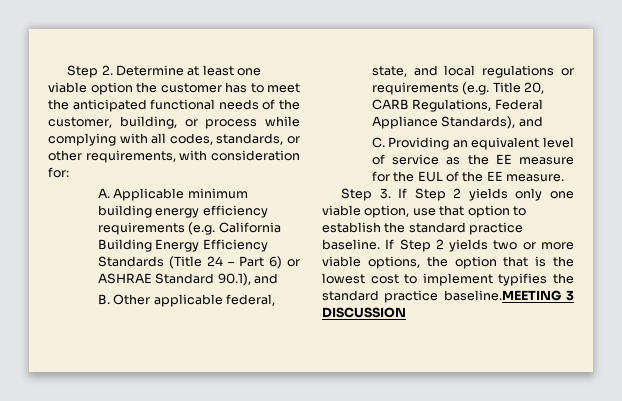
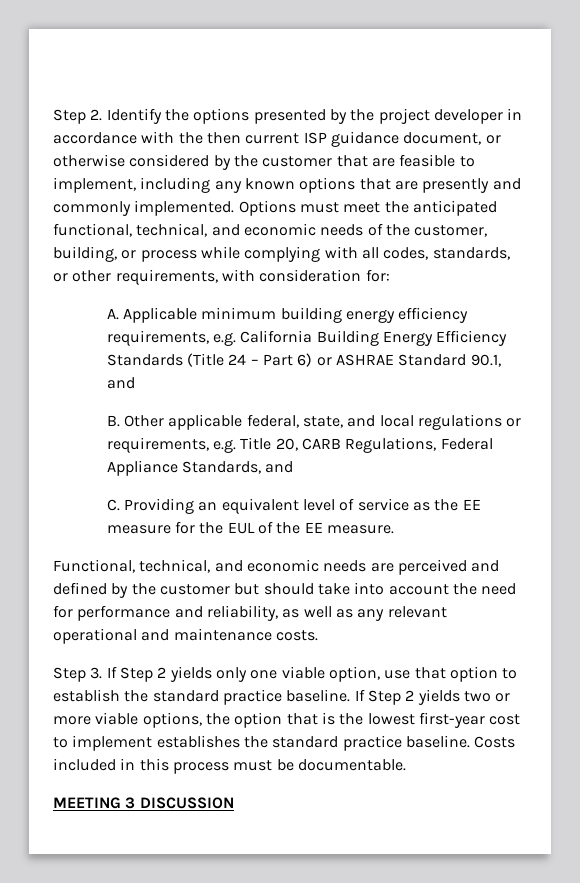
- Step 2. Determine at least one viable option the customer has to meet the anticipated functional needs of the customer, building, or process while complying with all codes, standards, or other requirements, with consideration for:
+ Step 2. Identify the options presented by the project developer in accordance with the then current ISP guidance document, or otherwise considered by the customer that are feasible to implement, including any known options that are presently and commonly implemented. Options must meet the anticipated functional, technical, and economic needs of the customer, building, or process while complying with all codes, standards, or other requirements, with consideration for:
- A. Applicable minimum building energy efficiency requirements (e.g. California Building Energy Efficiency Standards (Title 24 – Part 6) or ASHRAE Standard 90.1), and
+ A. Applicable minimum building energy efficiency requirements, e.g. California Building Energy Efficiency Standards (Title 24 – Part 6) or ASHRAE Standard 90.1, and
- B. Other applicable federal, state, and local regulations or requirements (e.g. Title 20, CARB Regulations, Federal Appliance Standards), and
+ B. Other applicable federal, state, and local regulations or requirements, e.g. Title 20, CARB Regulations, Federal Appliance Standards, and
+ Functional, technical, and economic needs are perceived and defined by the customer but should take into account the need for performance and reliability, as well as any relevant operational and maintenance costs.
- If Step 2 yields two or more viable options, the option that is the lowest cost to implement typifies the standard practice baseline.MEETING 3 DISCUSSION
+ If Step 2 yields two or more viable options, the option that is the lowest first-year cost to implement establishes the standard practice baseline. Costs included in this process must be documentable.
+ MEETING 3 DISCUSSION

